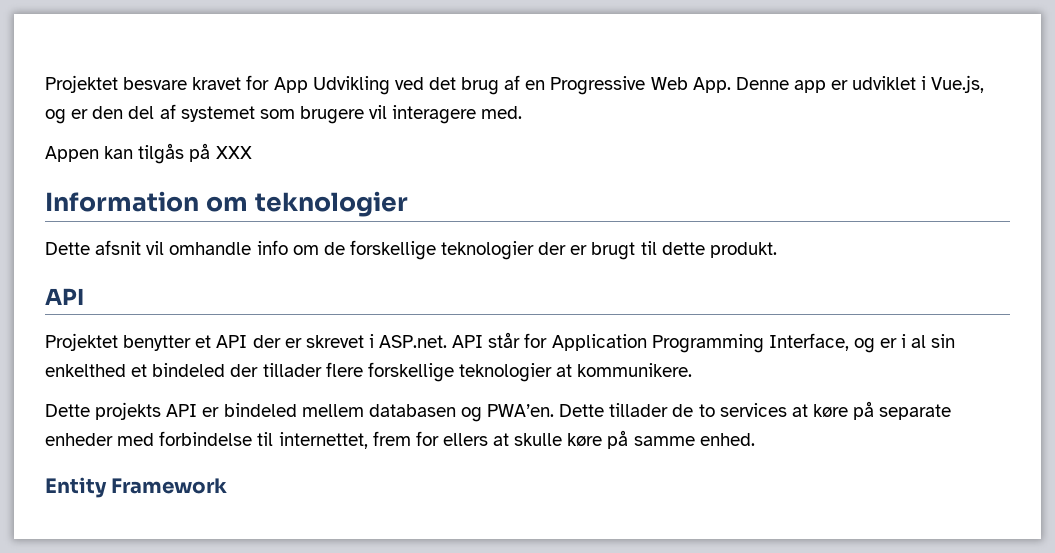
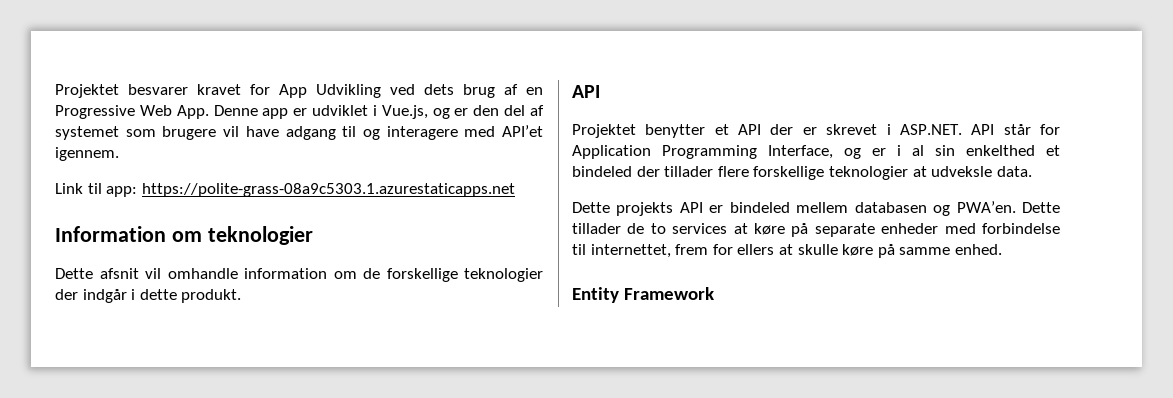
- Projektet besvare kravet for App Udvikling ved det brug af en Progressive Web App. Denne app er udviklet i Vue.js, og er den del af systemet som brugere vil interagere med.
- Appen kan tilgås på XXX
+ Projektet besvarer kravet for App Udvikling ved dets brug af en Progressive Web App. Denne app er udviklet i Vue.js, og er den del af systemet som brugere vil have adgang til og interagere med API’et igennem.
+ Link til app: https://polite-grass-08a9c5303.1.azurestaticapps.net
- Dette afsnit vil omhandle info om de forskellige teknologier der er brugt til dette produkt.
+ Dette afsnit vil omhandle information om de forskellige teknologier der indgår i dette produkt.
- Projektet benytter et API der er skrevet i ASP.net. API står for Application Programming Interface, og er i al sin enkelthed et bindeled der tillader flere forskellige teknologier at kommunikere.
+ Projektet benytter et API der er skrevet i ASP.NET. API står for Application Programming Interface, og er i al sin enkelthed et bindeled der tillader flere forskellige teknologier at udveksle data.

